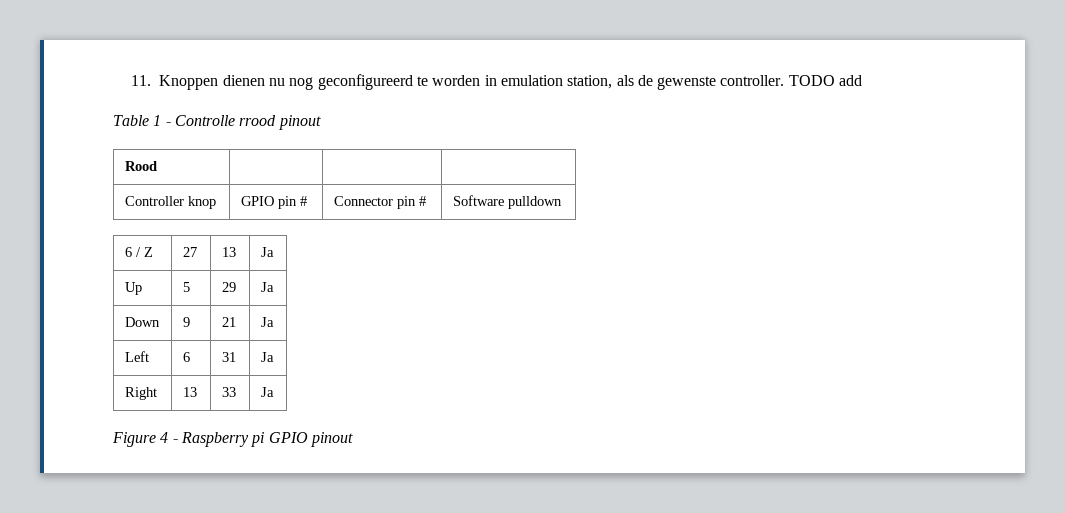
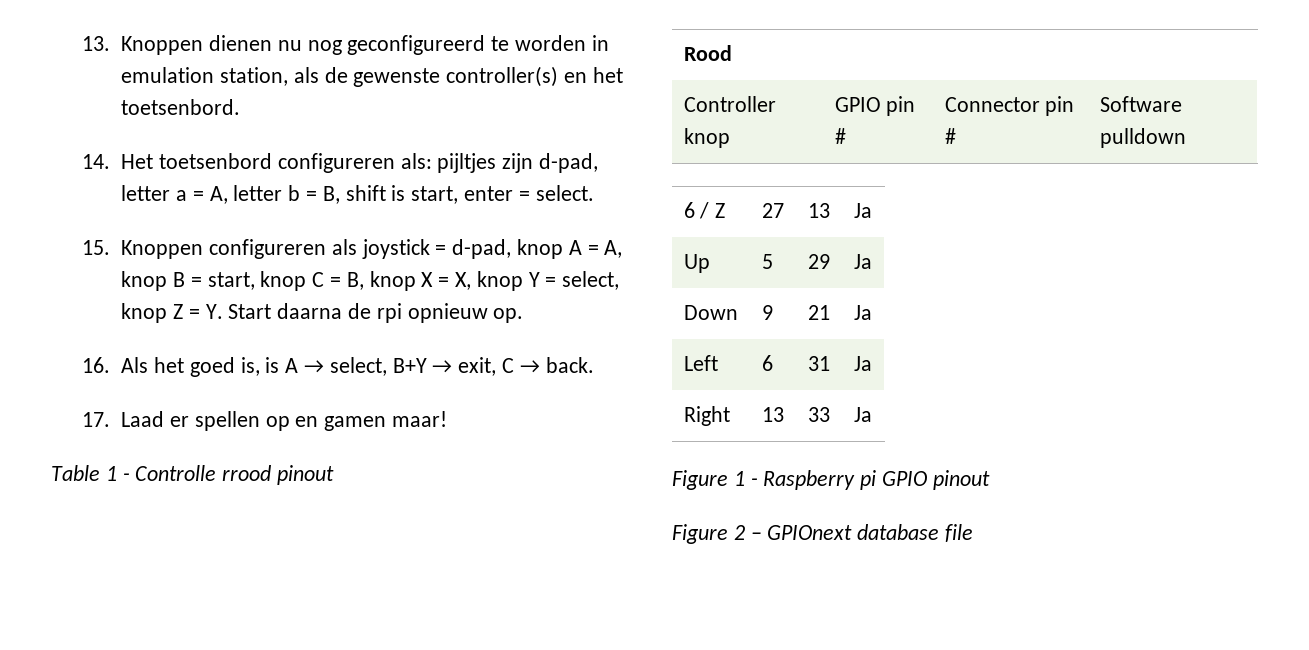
- 11. Knoppen dienen nu nog geconfigureerd te worden in emulation station, als de gewenste controller. TODO add
+ 13. Knoppen dienen nu nog geconfigureerd te worden in emulation station, als de gewenste controller(s) en het toetsenbord.
+ 14. Het toetsenbord configureren als: pijltjes zijn d-pad, letter a = A, letter b = B, shift is start, enter = select.
+ 15. Knoppen configureren als joystick = d-pad, knop A = A, knop B = start, knop C = B, knop X = X, knop Y = select, knop Z = Y. Start daarna de rpi opnieuw op.
+ 16. Als het goed is, is A → select, B+Y → exit, C → back.
+ 17. Laad er spellen op en gamen maar!
- Figure 4 - Raspberry pi GPIO pinout
+ Figure 1 - Raspberry pi GPIO pinout
+ Figure 2 – GPIOnext database file

